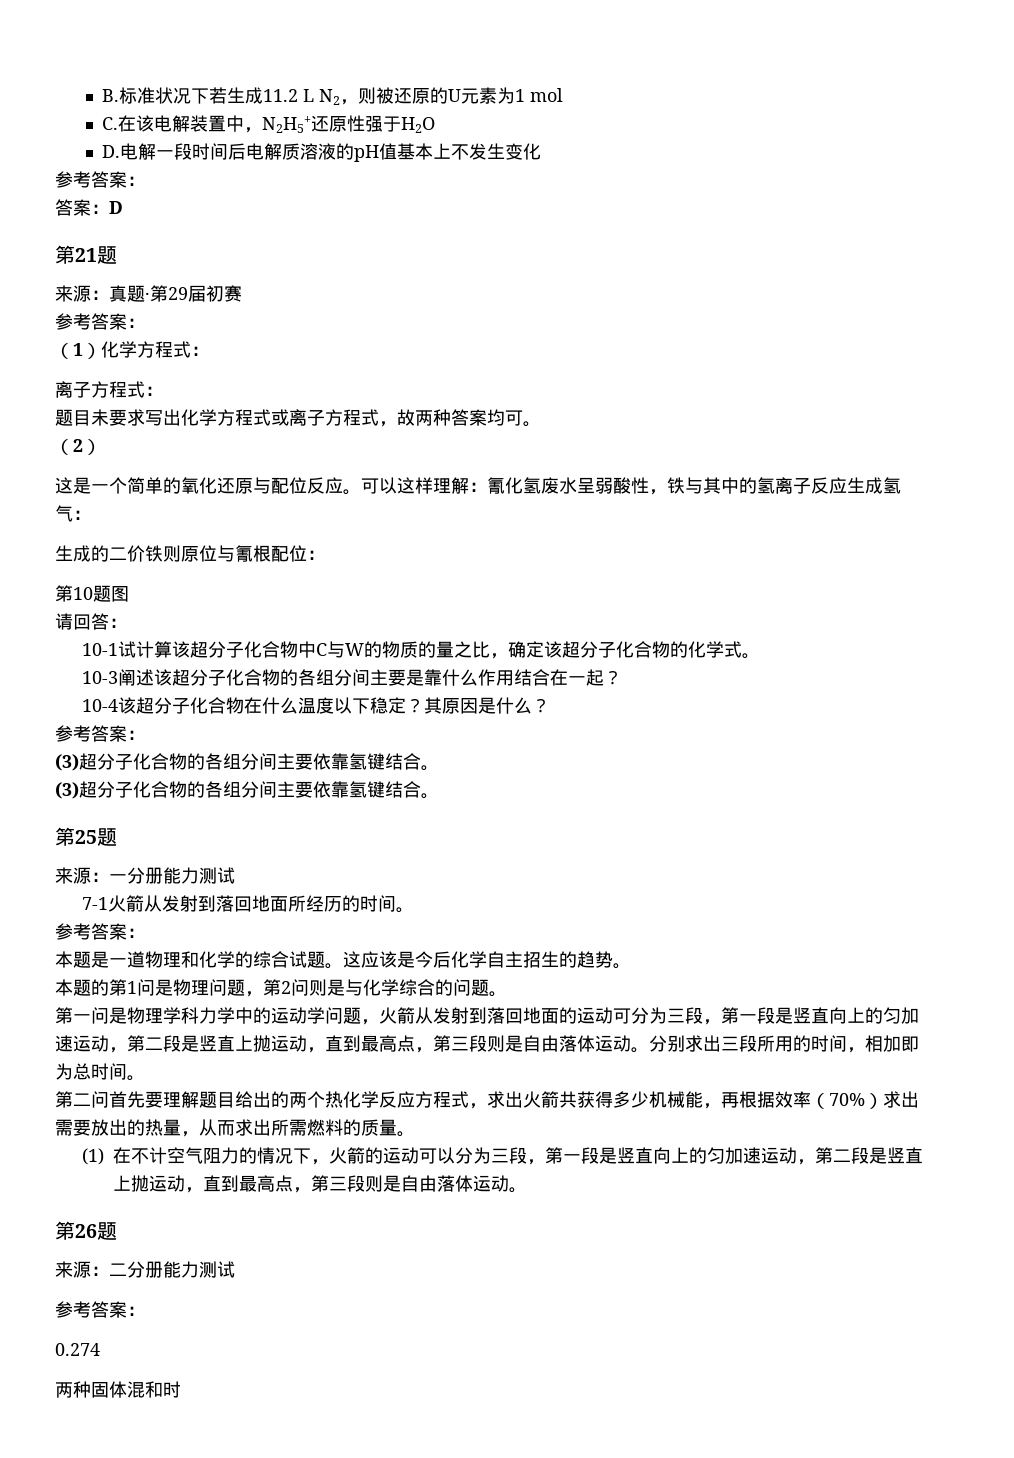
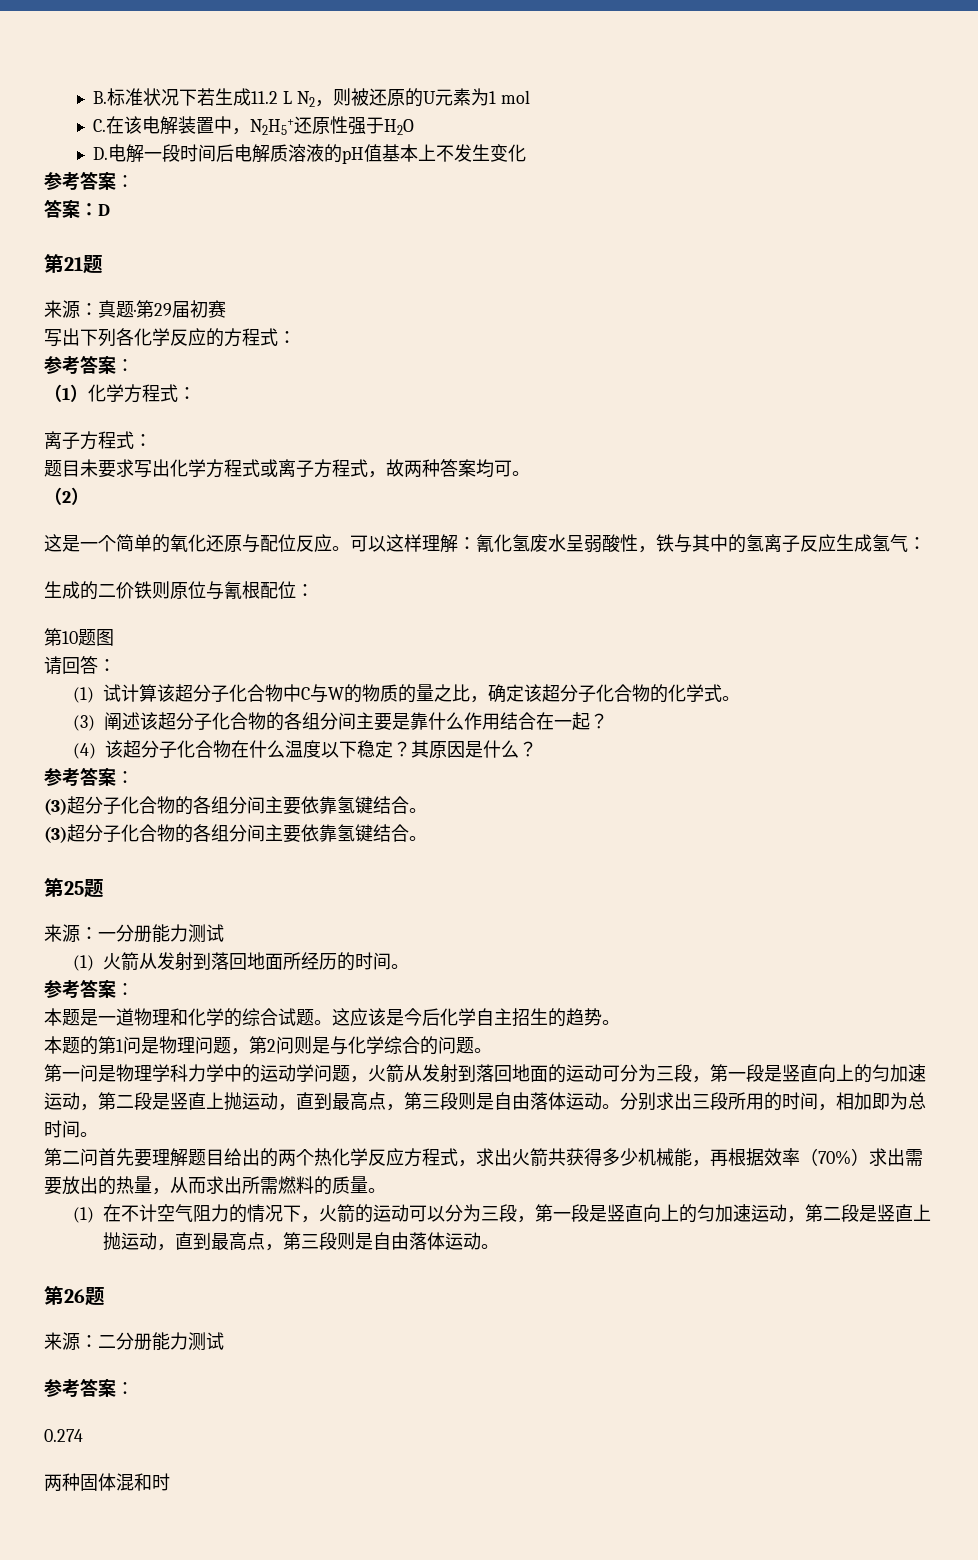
+ 写出下列各化学反应的方程式：
- 10-1试计算该超分子化合物中C与W的物质的量之比，确定该超分子化合物的化学式。
+ (1)试计算该超分子化合物中C与W的物质的量之比，确定该超分子化合物的化学式。
- 10-3阐述该超分子化合物的各组分间主要是靠什么作用结合在一起？
+ (3)阐述该超分子化合物的各组分间主要是靠什么作用结合在一起？
- 10-4该超分子化合物在什么温度以下稳定？
+ (4)该超分子化合物在什么温度以下稳定？
- 7-1火箭从发射到落回地面所经历的时间。
+ (1)火箭从发射到落回地面所经历的时间。

